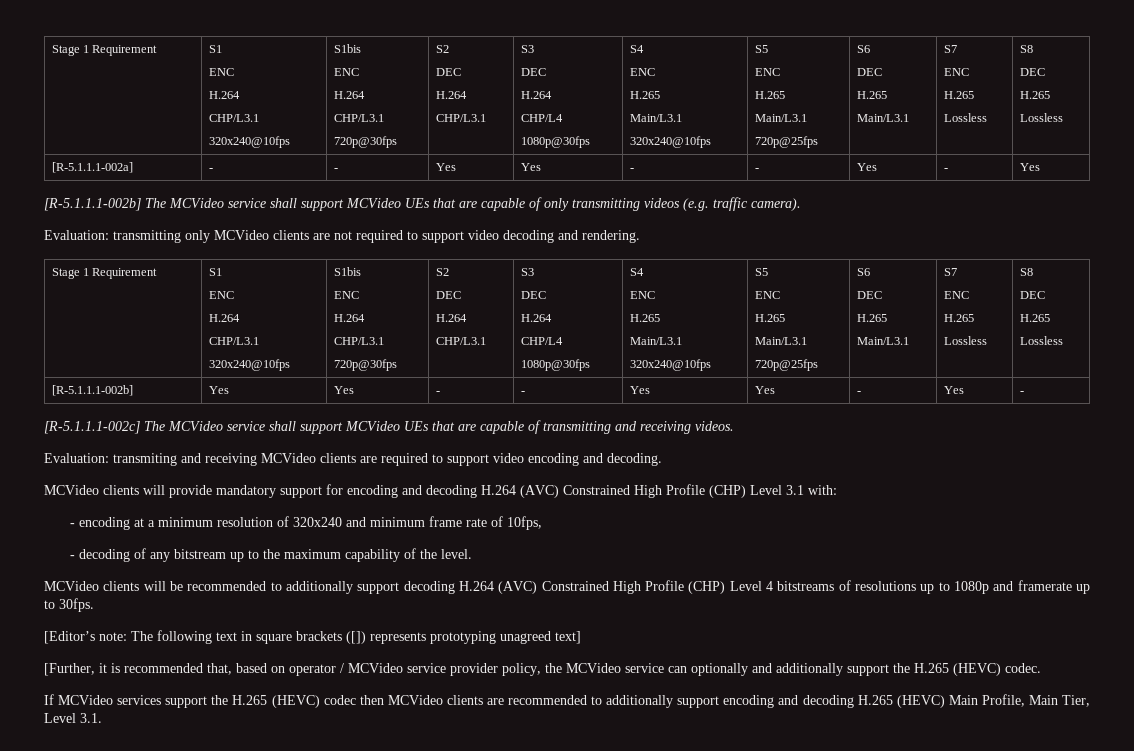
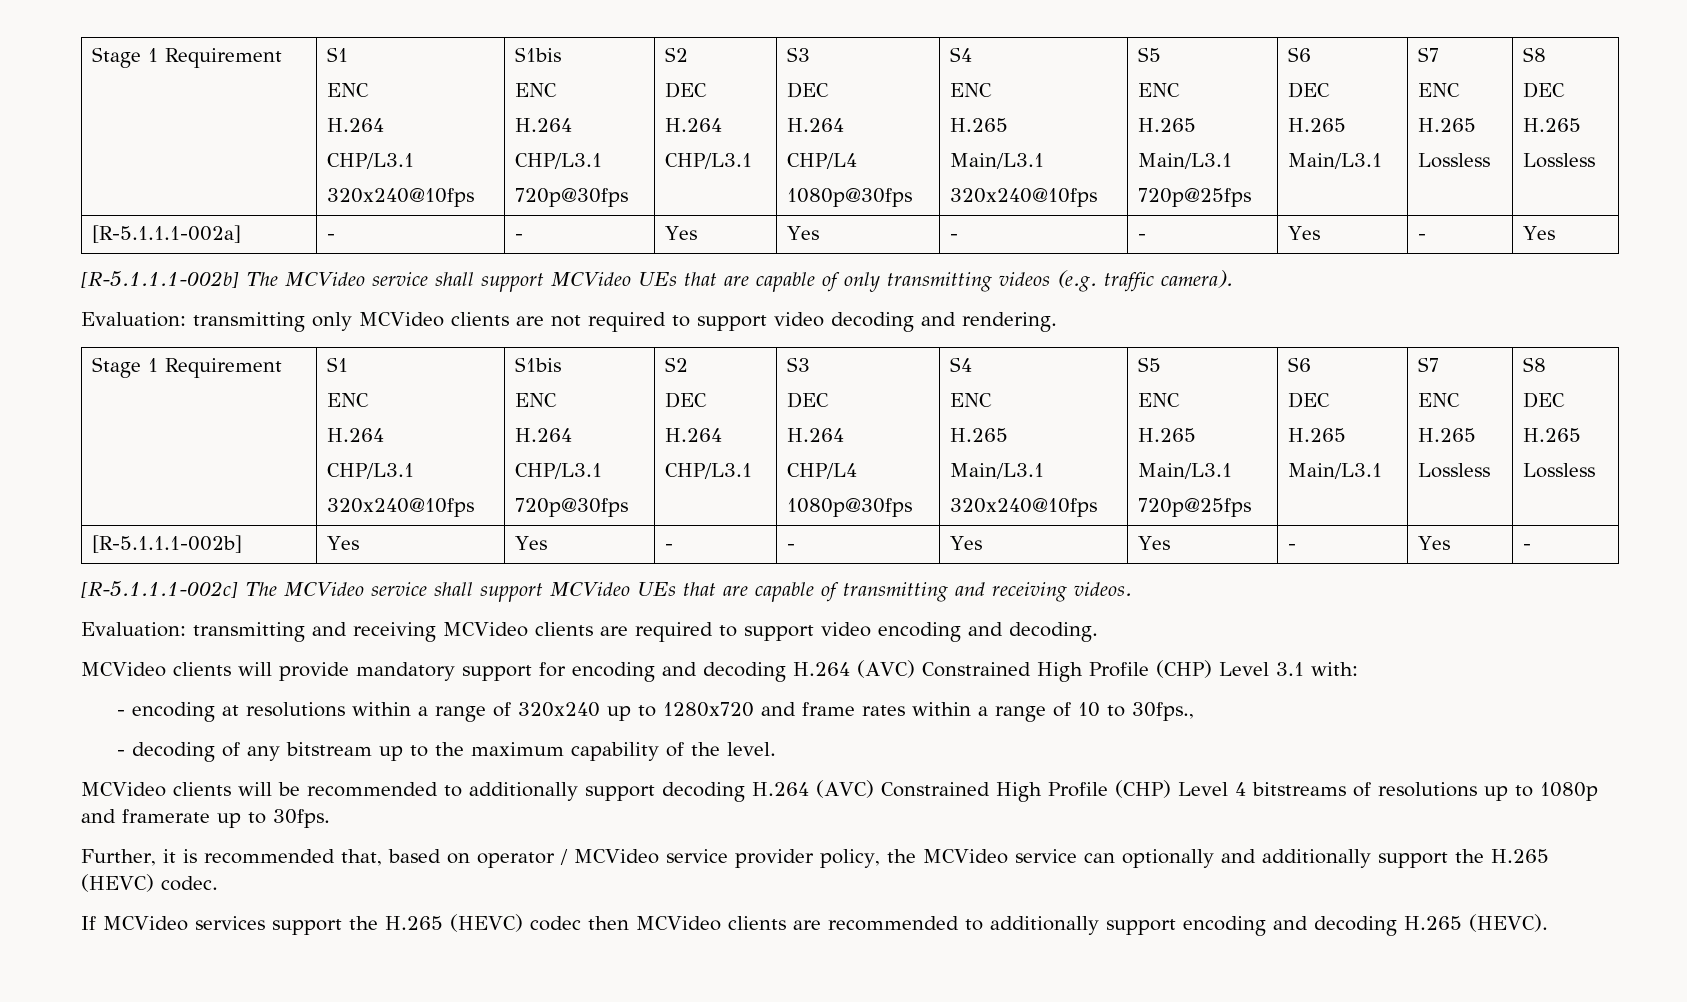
- Evaluation: transmiting and receiving MCVideo clients are required to support video encoding and decoding.
+ Evaluation: transmitting and receiving MCVideo clients are required to support video encoding and decoding.
- - encoding at a minimum resolution of 320x240 and minimum frame rate of 10fps,
+ - encoding at resolutions within a range of 320x240 up to 1280x720 and frame rates within a range of 10 to 30fps.,
- [Editor’s note: The following text in square brackets ([]) represents prototyping unagreed text]
- [Further, it is recommended that, based on operator / MCVideo service provider policy, the MCVideo service can optionally and additionally support the H.265 (HEVC) codec.
+ Further, it is recommended that, based on operator / MCVideo service provider policy, the MCVideo service can optionally and additionally support the H.265 (HEVC) codec.
- If MCVideo services support the H.265 (HEVC) codec then MCVideo clients are recommended to additionally support encoding and decoding H.265 (HEVC) Main Profile, Main Tier, Level 3.1.
+ If MCVideo services support the H.265 (HEVC) codec then MCVideo clients are recommended to additionally support encoding and decoding H.265 (HEVC).

